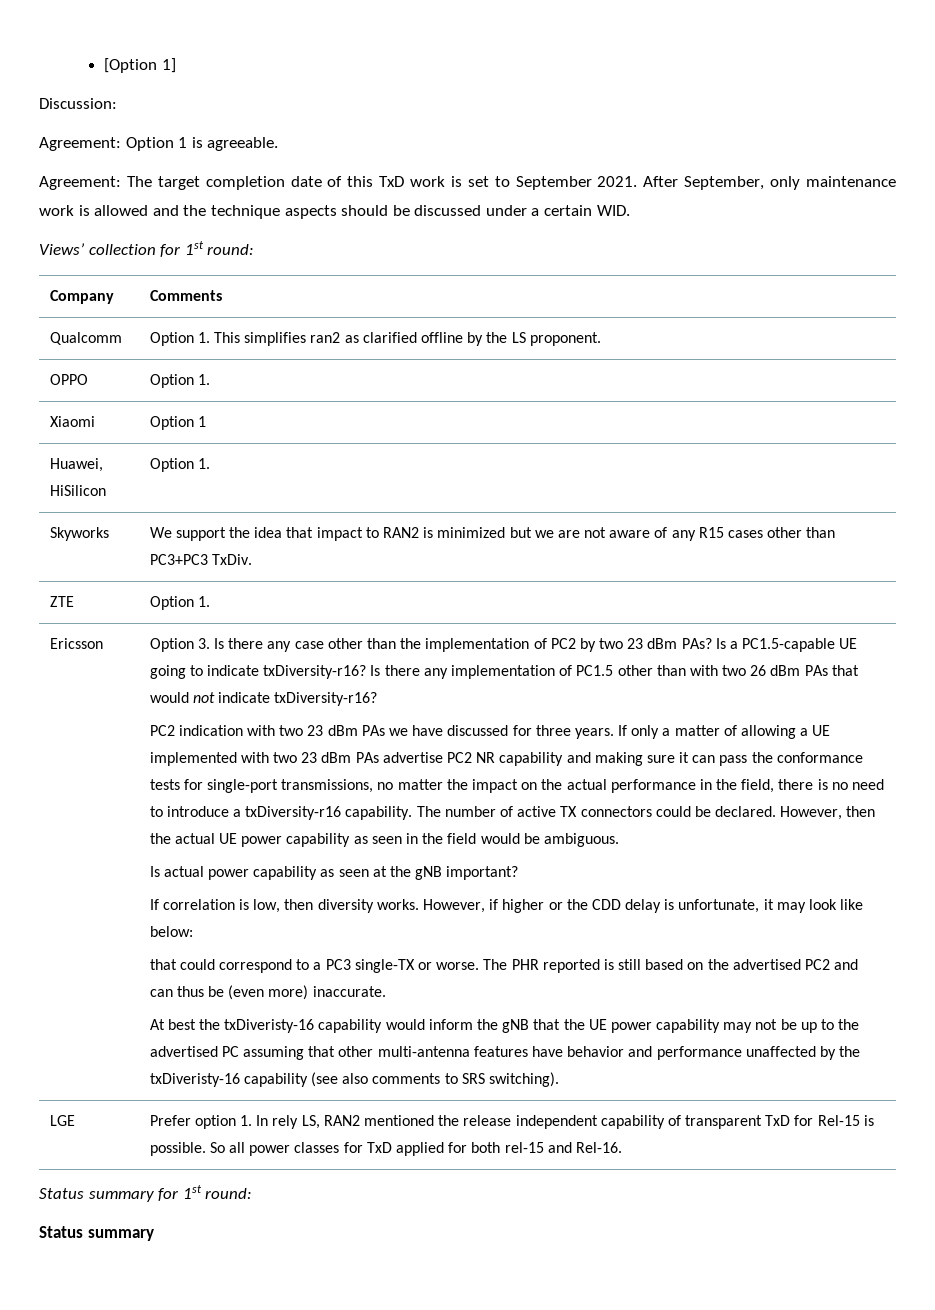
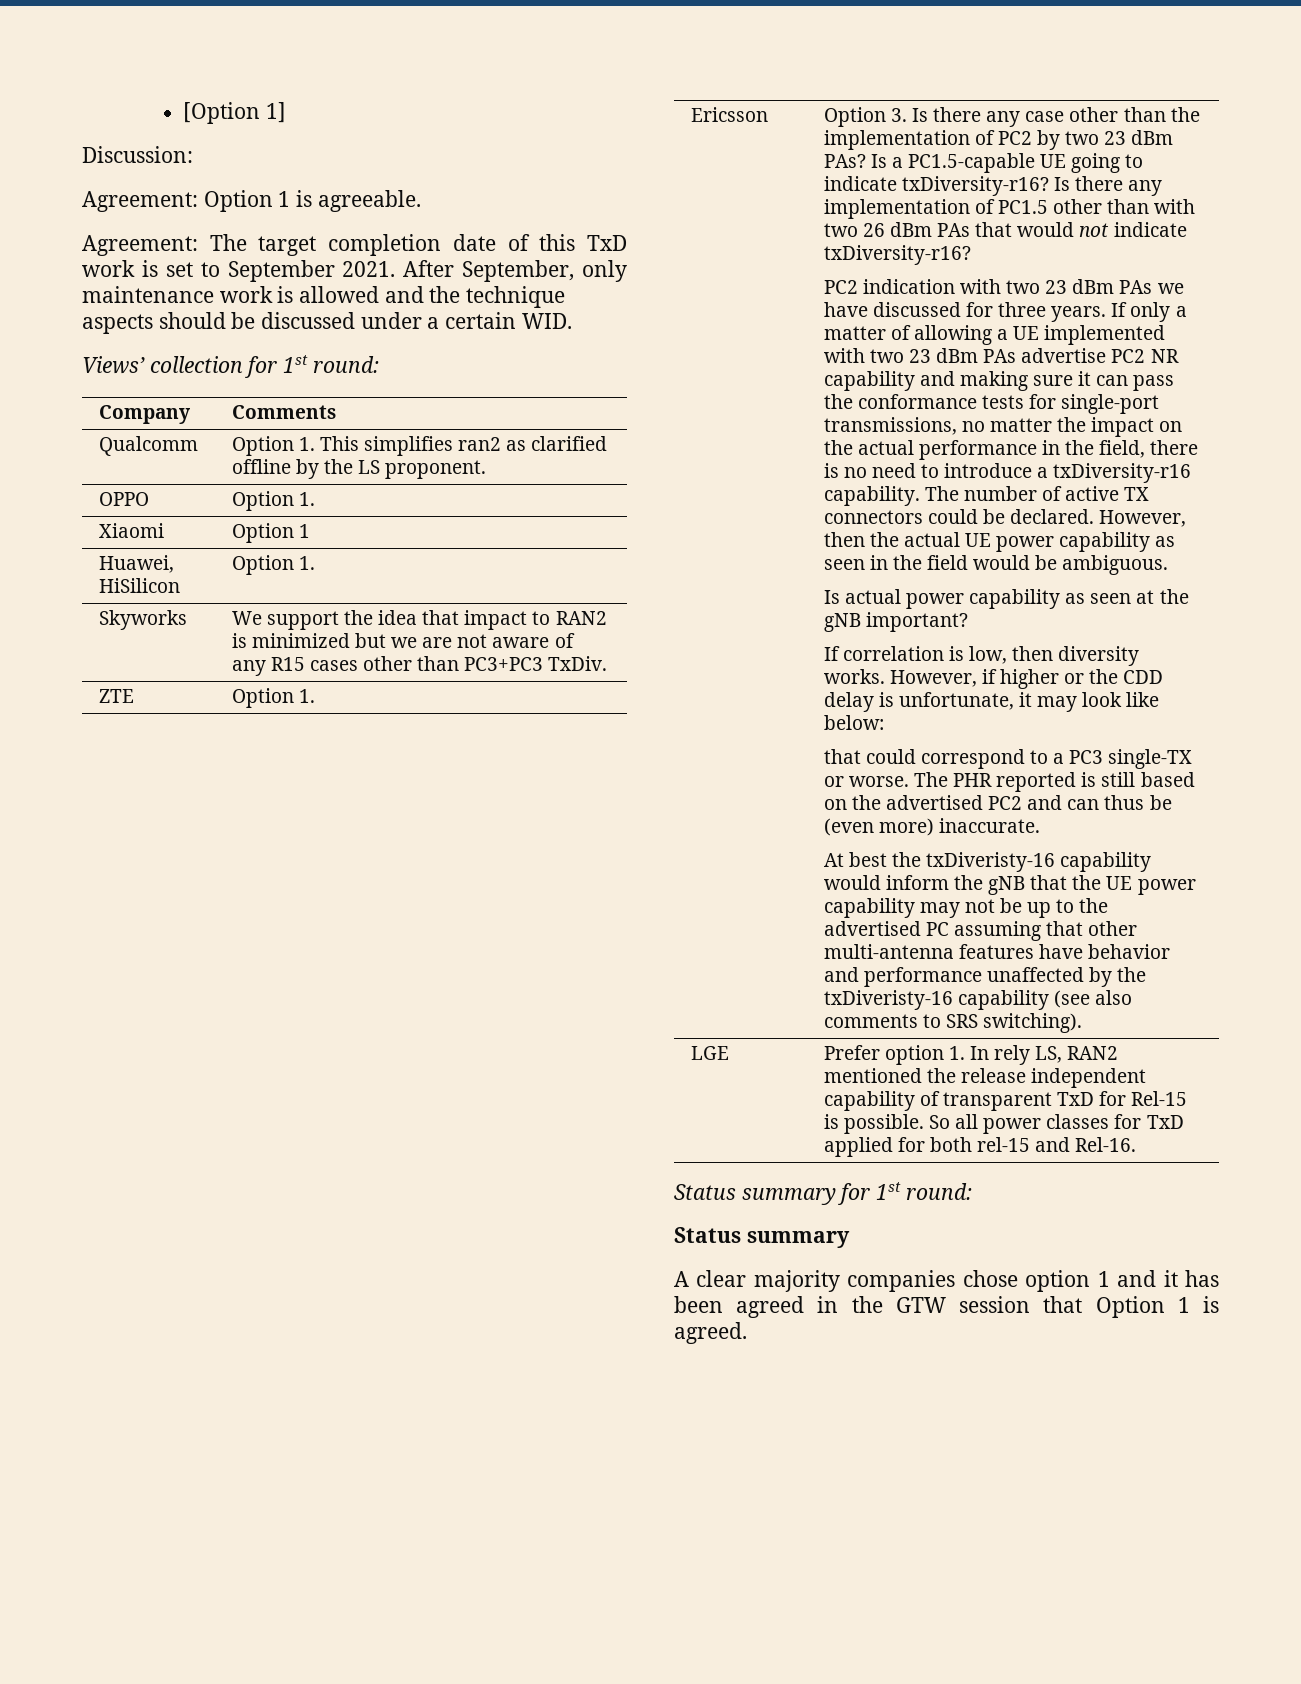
+ A clear majority companies chose option 1 and it has been agreed in the GTW session that Option 1 is agreed.

